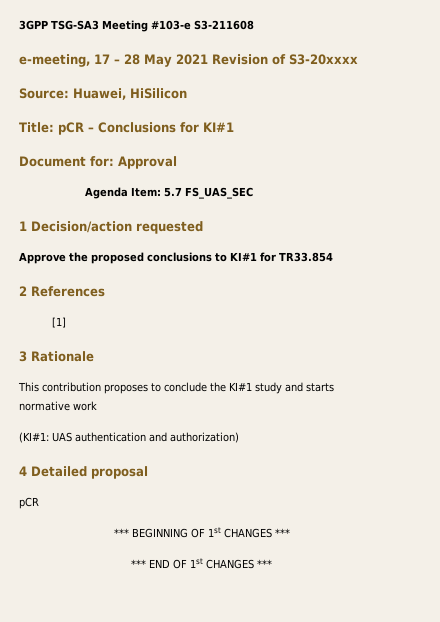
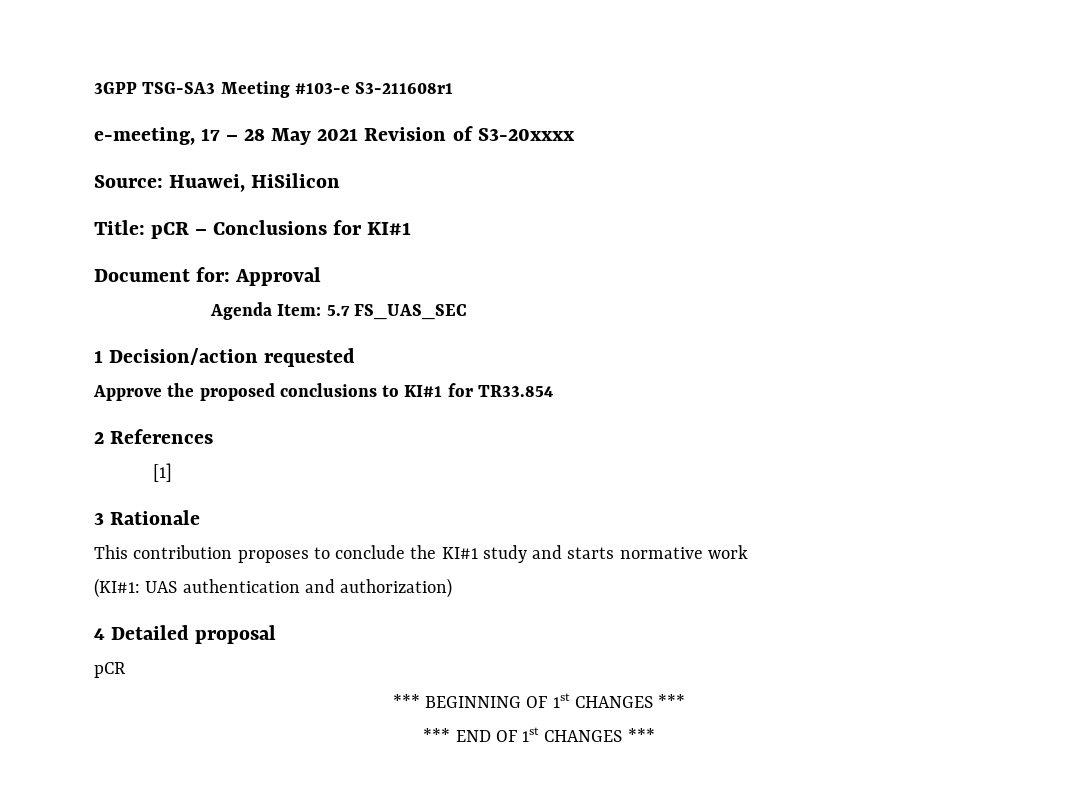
- 3GPP TSG-SA3 Meeting #103-e S3-211608
+ 3GPP TSG-SA3 Meeting #103-e S3-211608r1

